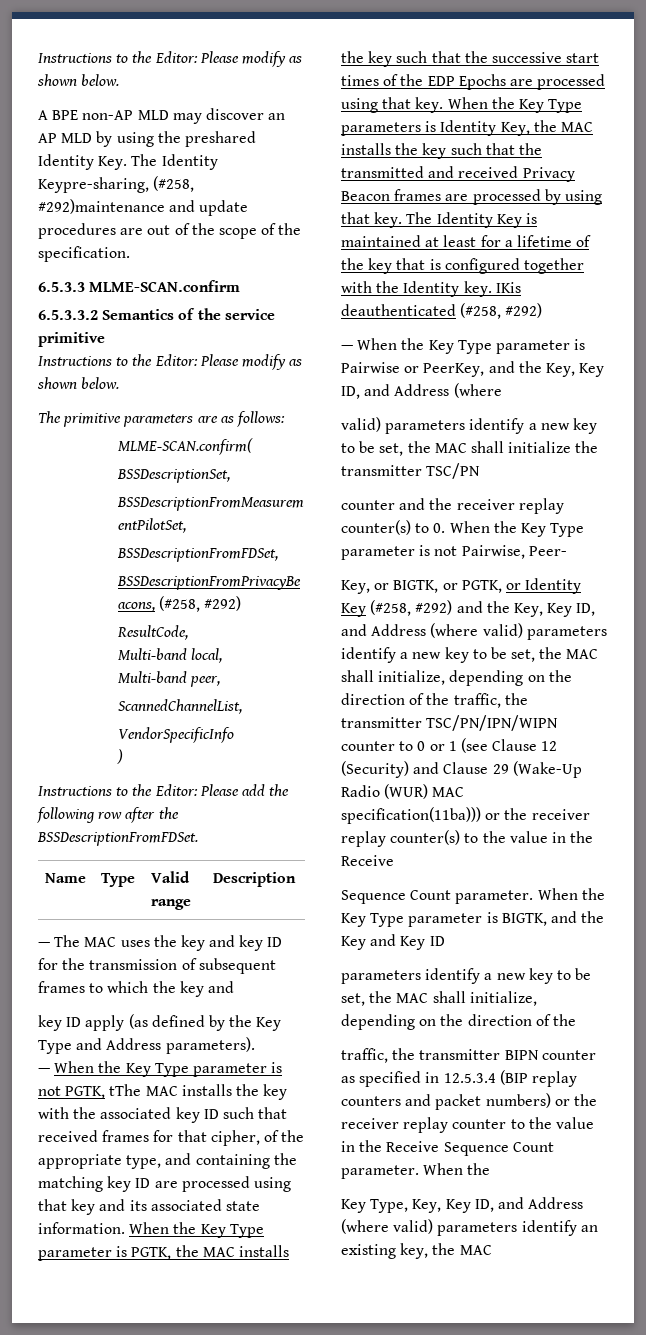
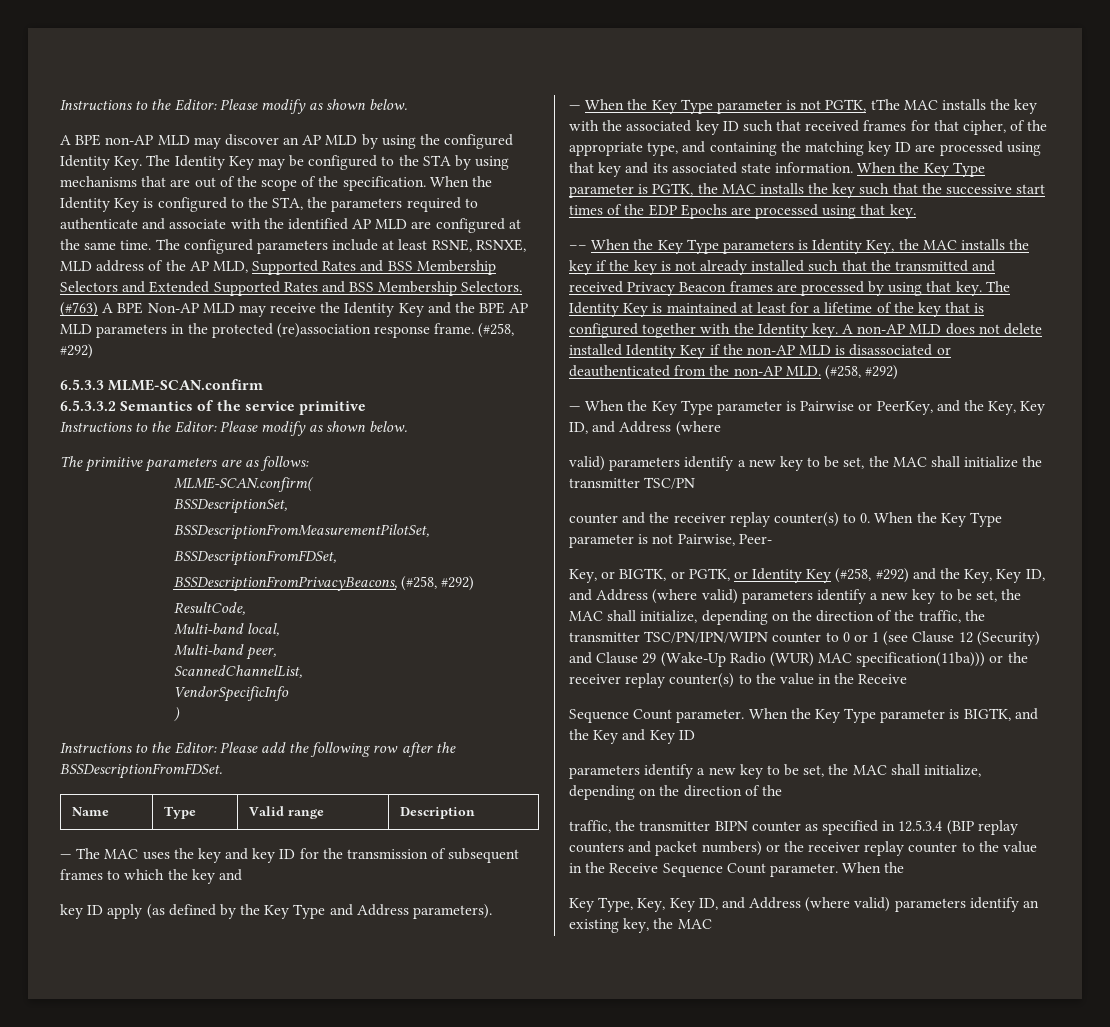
- A BPE non-AP MLD may discover an AP MLD by using the preshared Identity Key. The Identity Keypre-sharing, (#258, #292)maintenance and update procedures are out of the scope of the specification.
+ A BPE non-AP MLD may discover an AP MLD by using the configured Identity Key. The Identity Key may be configured to the STA by using mechanisms that are out of the scope of the specification. When the Identity Key is configured to the STA, the parameters required to authenticate and associate with the identified AP MLD are configured at the same time. The configured parameters include at least RSNE, RSNXE, MLD address of the AP MLD, Supported Rates and BSS Membership Selectors and Extended Supported Rates and BSS Membership Selectors. (#763) A BPE Non-AP MLD may receive the Identity Key and the BPE AP MLD parameters in the protected (re)association response frame. (#258, #292)
- When the Key Type parameter is PGTK, the MAC installs the key such that the successive start times of the EDP Epochs are processed using that key. When the Key Type parameters is Identity Key, the MAC installs the key such that the transmitted and received Privacy Beacon frames are processed by using that key.
+ When the Key Type parameter is PGTK, the MAC installs the key such that the successive start times of the EDP Epochs are processed using that key.
+ –– When the Key Type parameters is Identity Key, the MAC installs the key if the key is not already installed such that the transmitted and received Privacy Beacon frames are processed by using that key.
- IKis deauthenticated (#258, #292)
+ A non-AP MLD does not delete installed Identity Key if the non-AP MLD is disassociated or deauthenticated from the non-AP MLD. (#258, #292)

